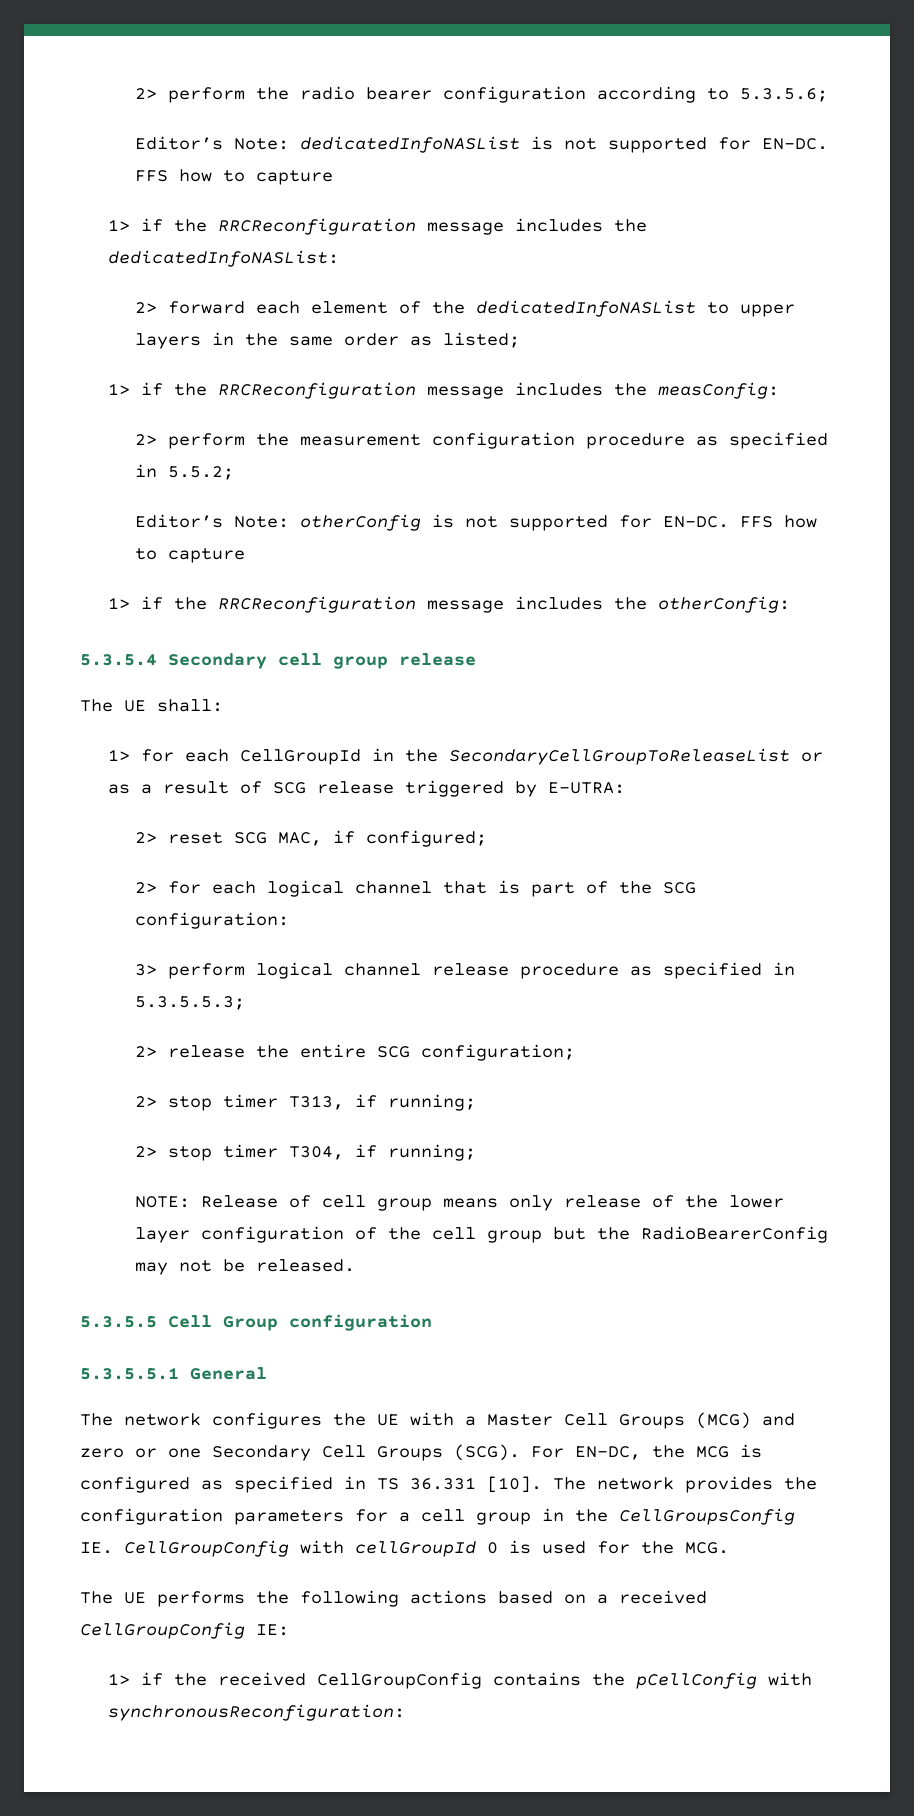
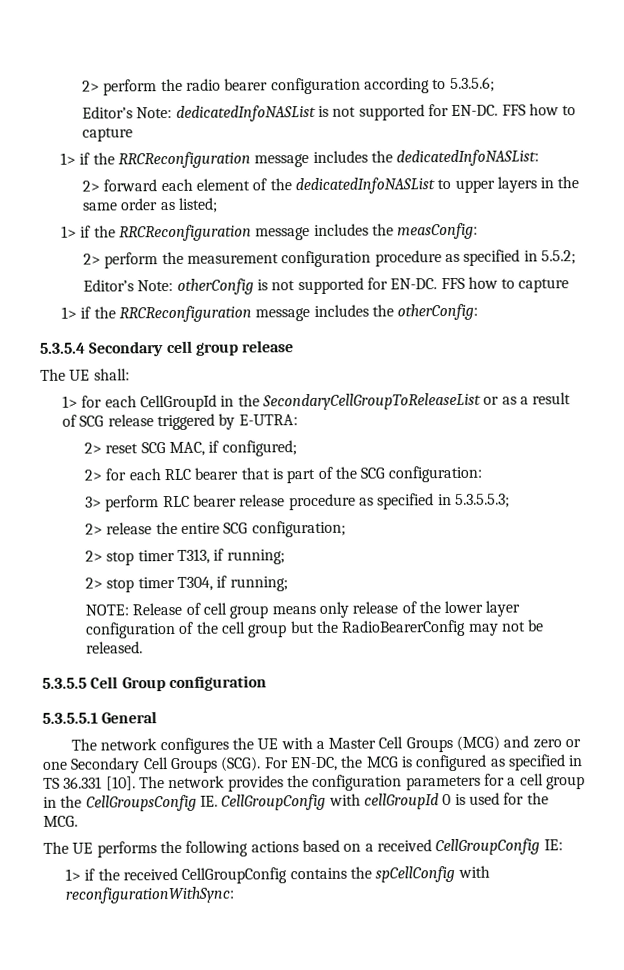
- 2> for each logical channel that is part of the SCG configuration:
+ 2> for each RLC bearer that is part of the SCG configuration:
- 3> perform logical channel release procedure as specified in 5.3.5.5.3;
+ 3> perform RLC bearer release procedure as specified in 5.3.5.5.3;
- 1> if the received CellGroupConfig contains the pCellConfig with synchronousReconfiguration:
+ 1> if the received CellGroupConfig contains the spCellConfig with reconfigurationWithSync:

